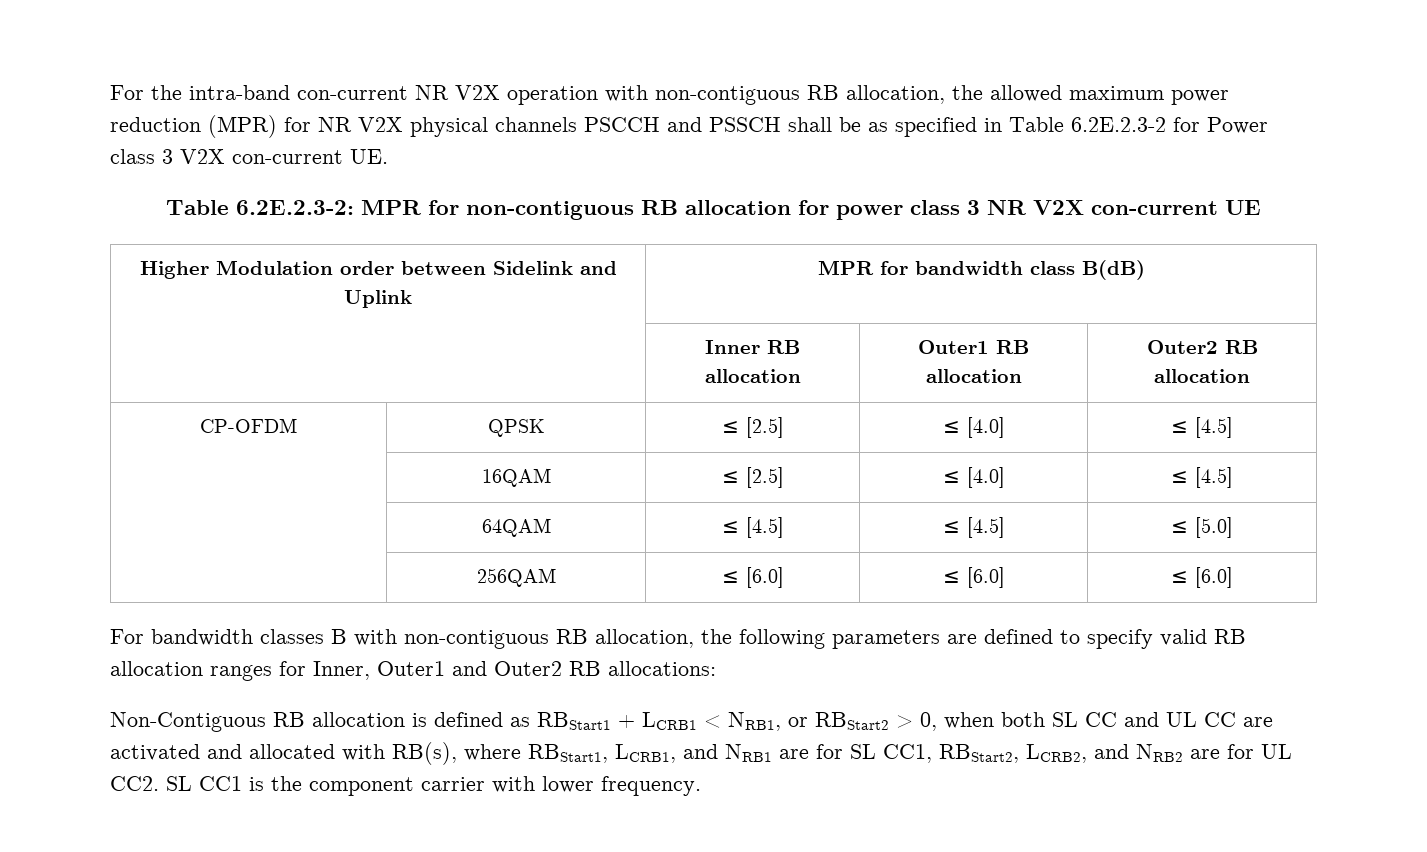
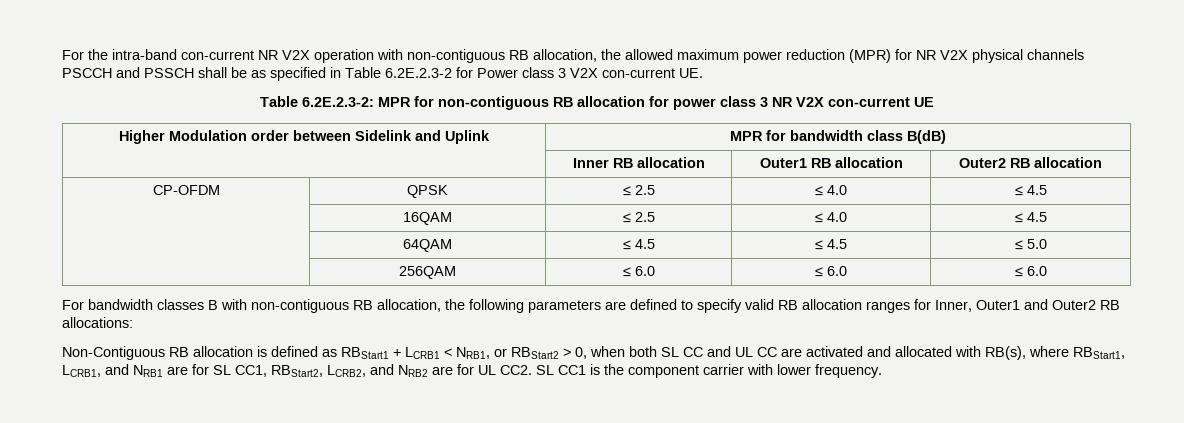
- CP-OFDM | QPSK | ≤ [2.5] | ≤ [4.0] | ≤ [4.5]
+ CP-OFDM | QPSK | ≤ 2.5 | ≤ 4.0 | ≤ 4.5
- | 16QAM | ≤ [2.5] | ≤ [4.0] | ≤ [4.5]
+ | 16QAM | ≤ 2.5 | ≤ 4.0 | ≤ 4.5
- | 64QAM | ≤ [4.5] | ≤ [4.5] | ≤ [5.0]
+ | 64QAM | ≤ 4.5 | ≤ 4.5 | ≤ 5.0
- | 256QAM | ≤ [6.0] | ≤ [6.0] | ≤ [6.0]
+ | 256QAM | ≤ 6.0 | ≤ 6.0 | ≤ 6.0

